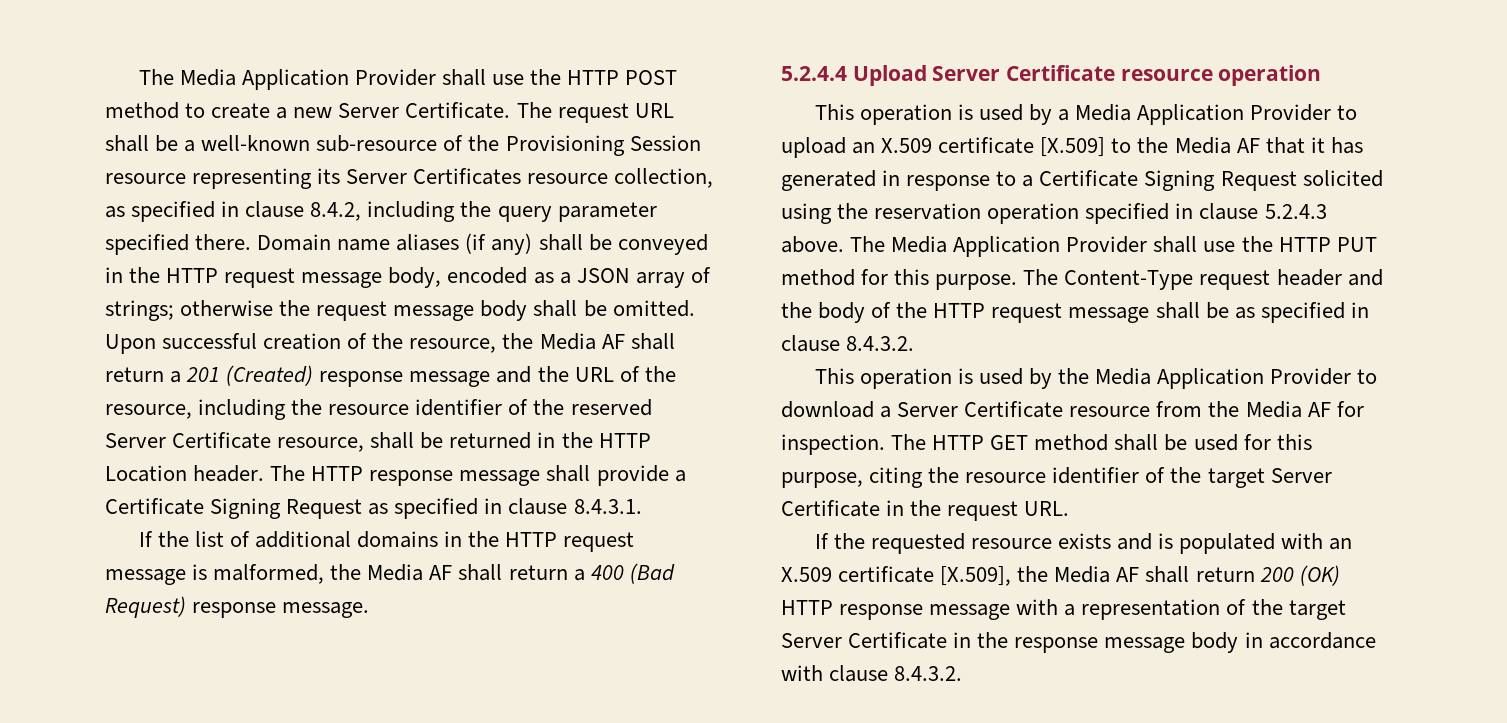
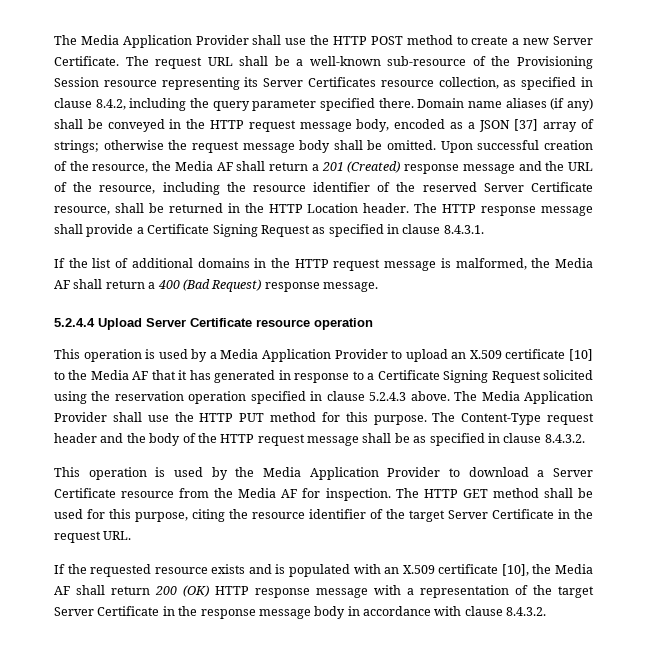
- Domain name aliases (if any) shall be conveyed in the HTTP request message body, encoded as a JSON array of strings; otherwise the request message body shall be omitted.
+ Domain name aliases (if any) shall be conveyed in the HTTP request message body, encoded as a JSON [37] array of strings; otherwise the request message body shall be omitted.
- This operation is used by a Media Application Provider to upload an X.509 certificate [X.509] to the Media AF that it has generated in response to a Certificate Signing Request solicited using the reservation operation specified in clause 5.2.4.3 above.
+ This operation is used by a Media Application Provider to upload an X.509 certificate [10] to the Media AF that it has generated in response to a Certificate Signing Request solicited using the reservation operation specified in clause 5.2.4.3 above.
- If the requested resource exists and is populated with an X.509 certificate [X.509], the Media AF shall return 200 (OK) HTTP response message with a representation of the target Server Certificate in the response message body in accordance with clause 8.4.3.2.
+ If the requested resource exists and is populated with an X.509 certificate [10], the Media AF shall return 200 (OK) HTTP response message with a representation of the target Server Certificate in the response message body in accordance with clause 8.4.3.2.

